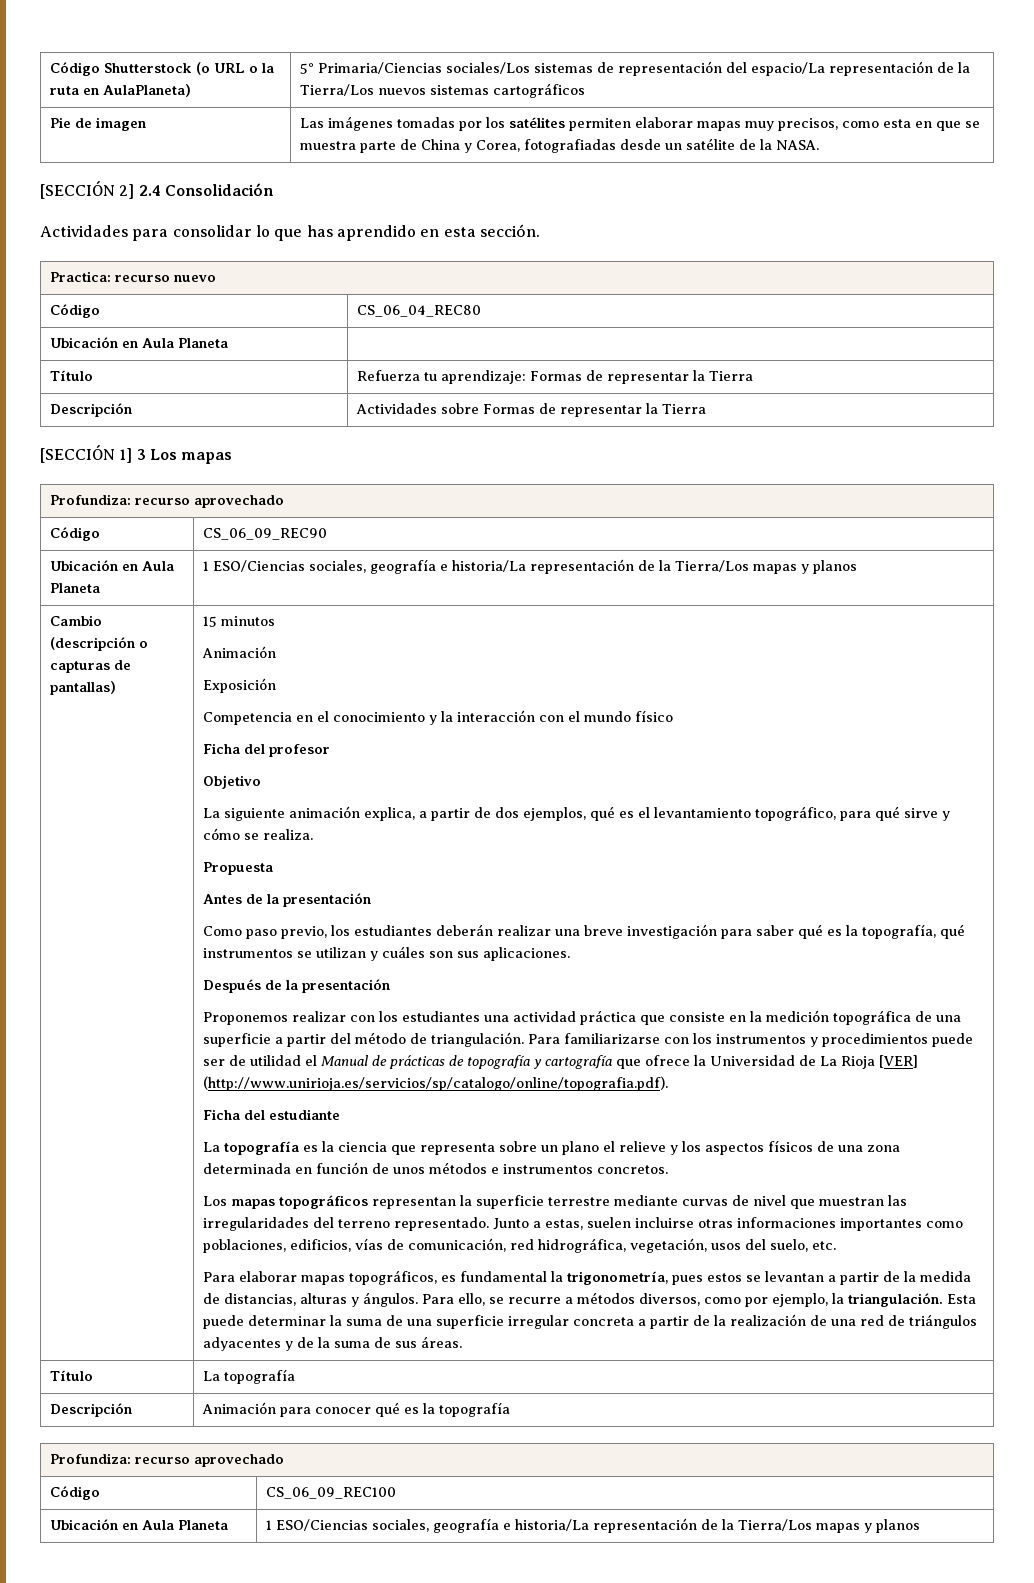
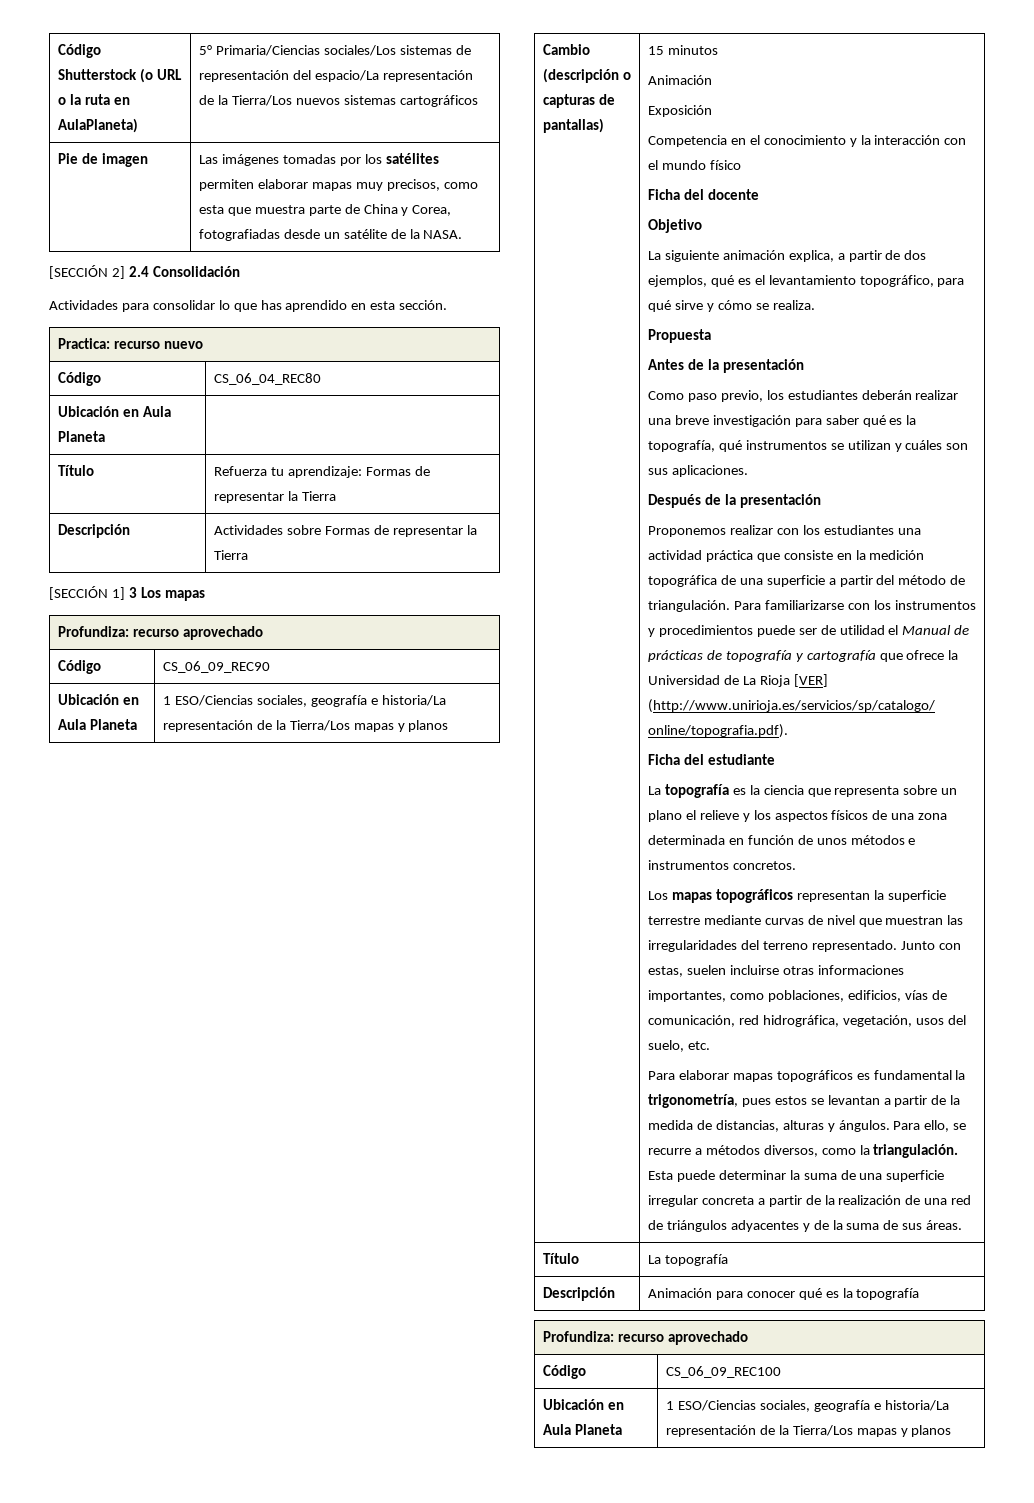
- Pie de imagen | Las imágenes tomadas por los satélites permiten elaborar mapas muy precisos, como esta en que se muestra parte de China y Corea, fotografiadas desde un satélite de la NASA.
+ Pie de imagen | Las imágenes tomadas por los satélites permiten elaborar mapas muy precisos, como esta que muestra parte de China y Corea, fotografiadas desde un satélite de la NASA.
- Ficha del profesor
+ Ficha del docente
- Junto a estas, suelen incluirse otras informaciones importantes como poblaciones, edificios, vías de comunicación, red hidrográfica, vegetación, usos del suelo, etc.
+ Junto con estas, suelen incluirse otras informaciones importantes, como poblaciones, edificios, vías de comunicación, red hidrográfica, vegetación, usos del suelo, etc.
- Para elaborar mapas topográficos, es fundamental la trigonometría, pues estos se levantan a partir de la medida de distancias, alturas y ángulos.
+ Para elaborar mapas topográficos es fundamental la trigonometría, pues estos se levantan a partir de la medida de distancias, alturas y ángulos.
- Para ello, se recurre a métodos diversos, como por ejemplo, la triangulación.
+ Para ello, se recurre a métodos diversos, como la triangulación.

